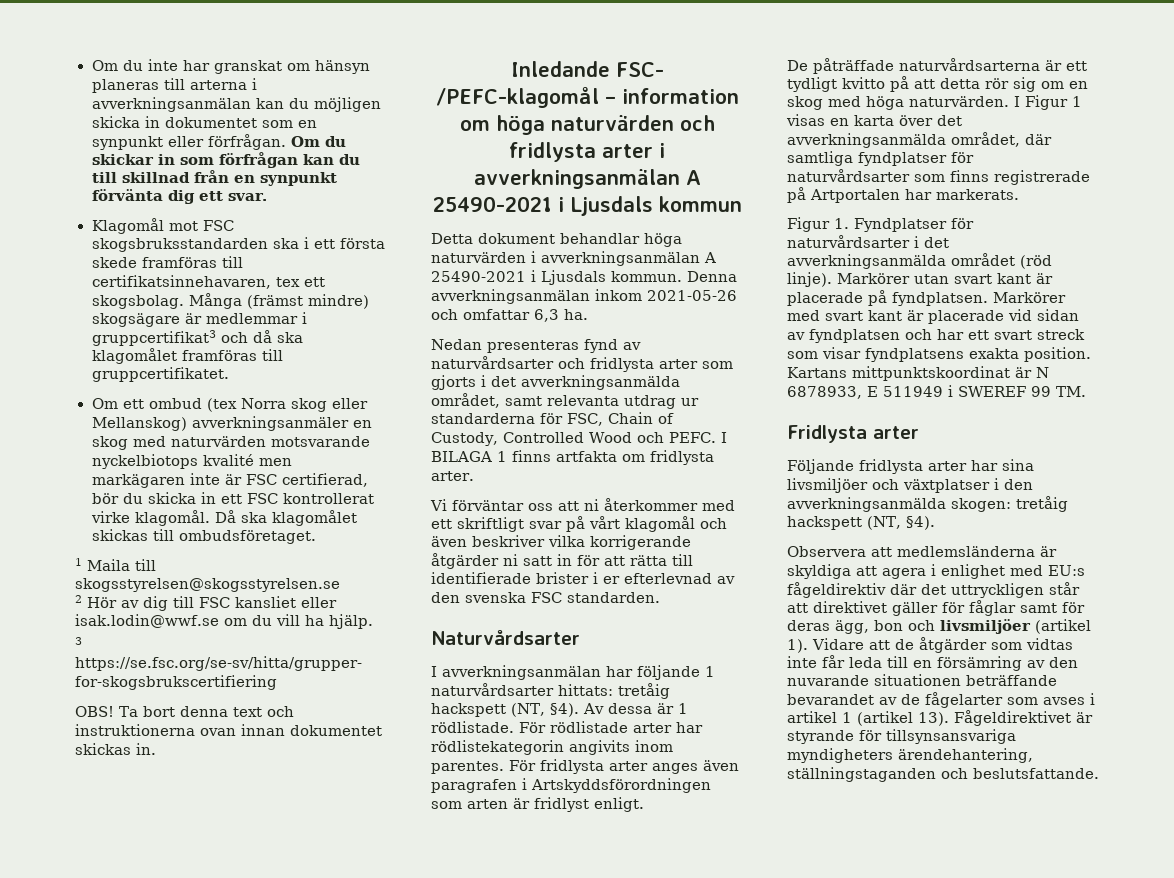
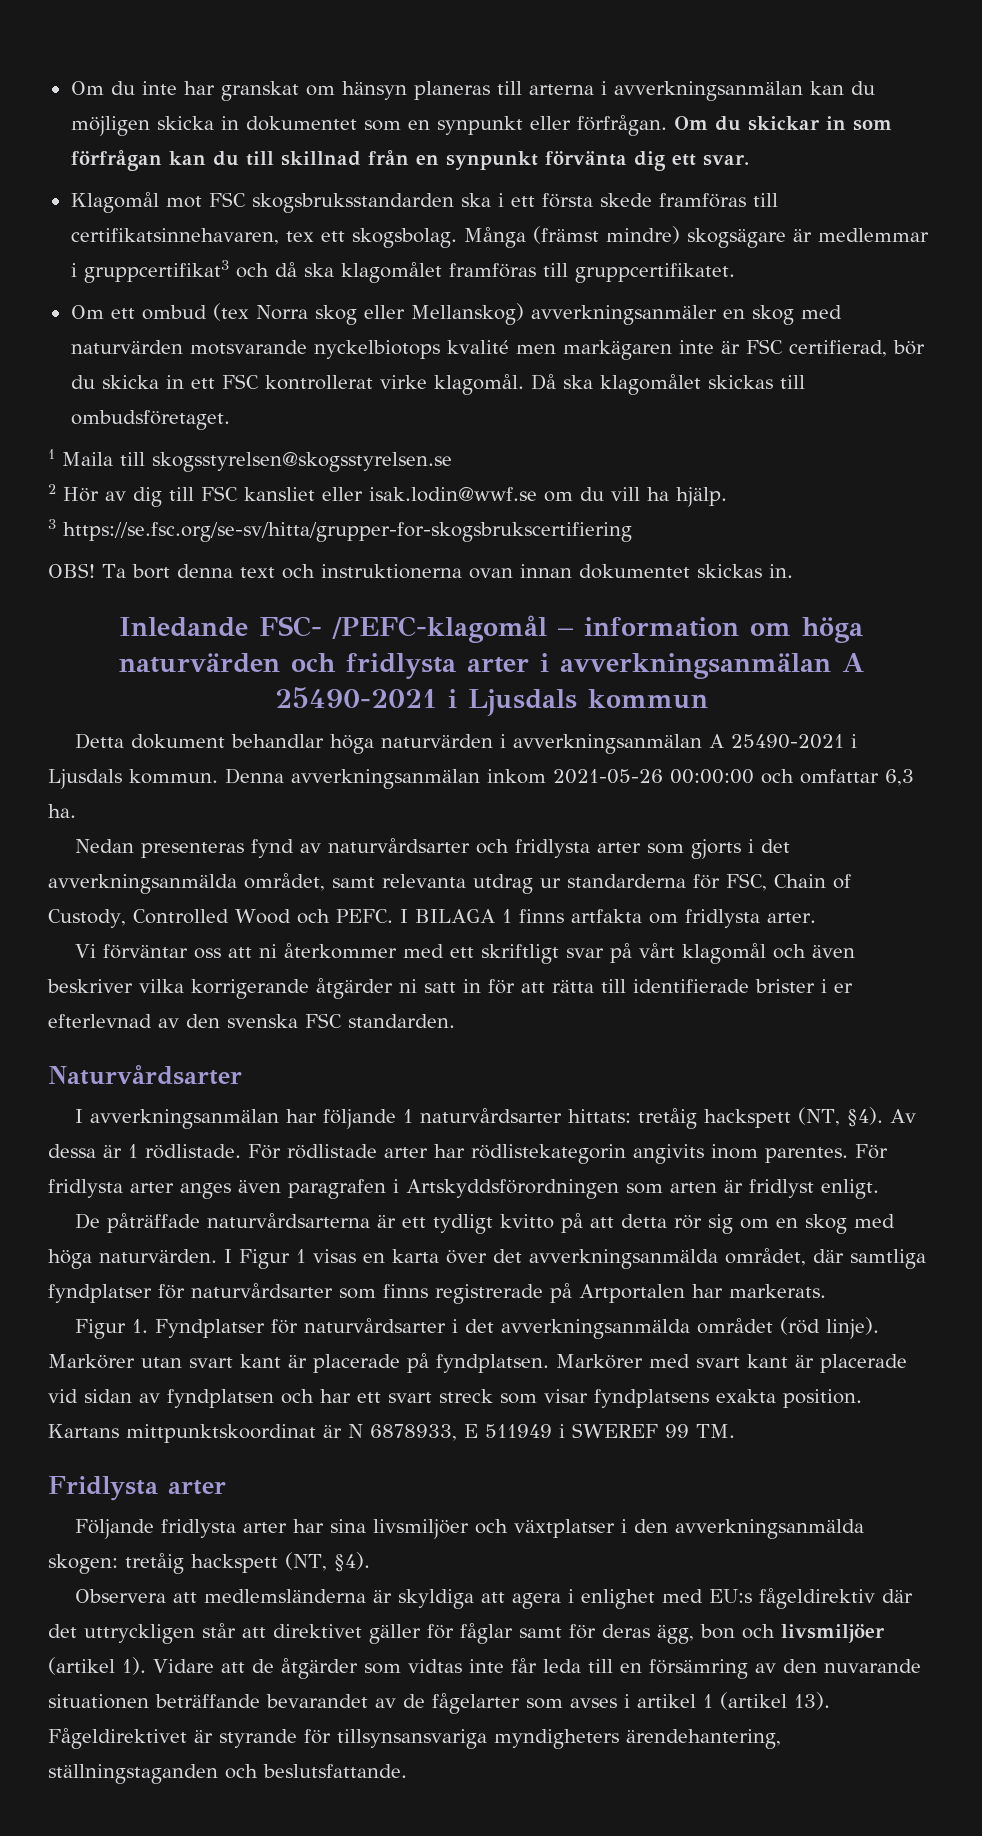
- Denna avverkningsanmälan inkom 2021-05-26 och omfattar 6,3 ha.
+ Denna avverkningsanmälan inkom 2021-05-26 00:00:00 och omfattar 6,3 ha.

